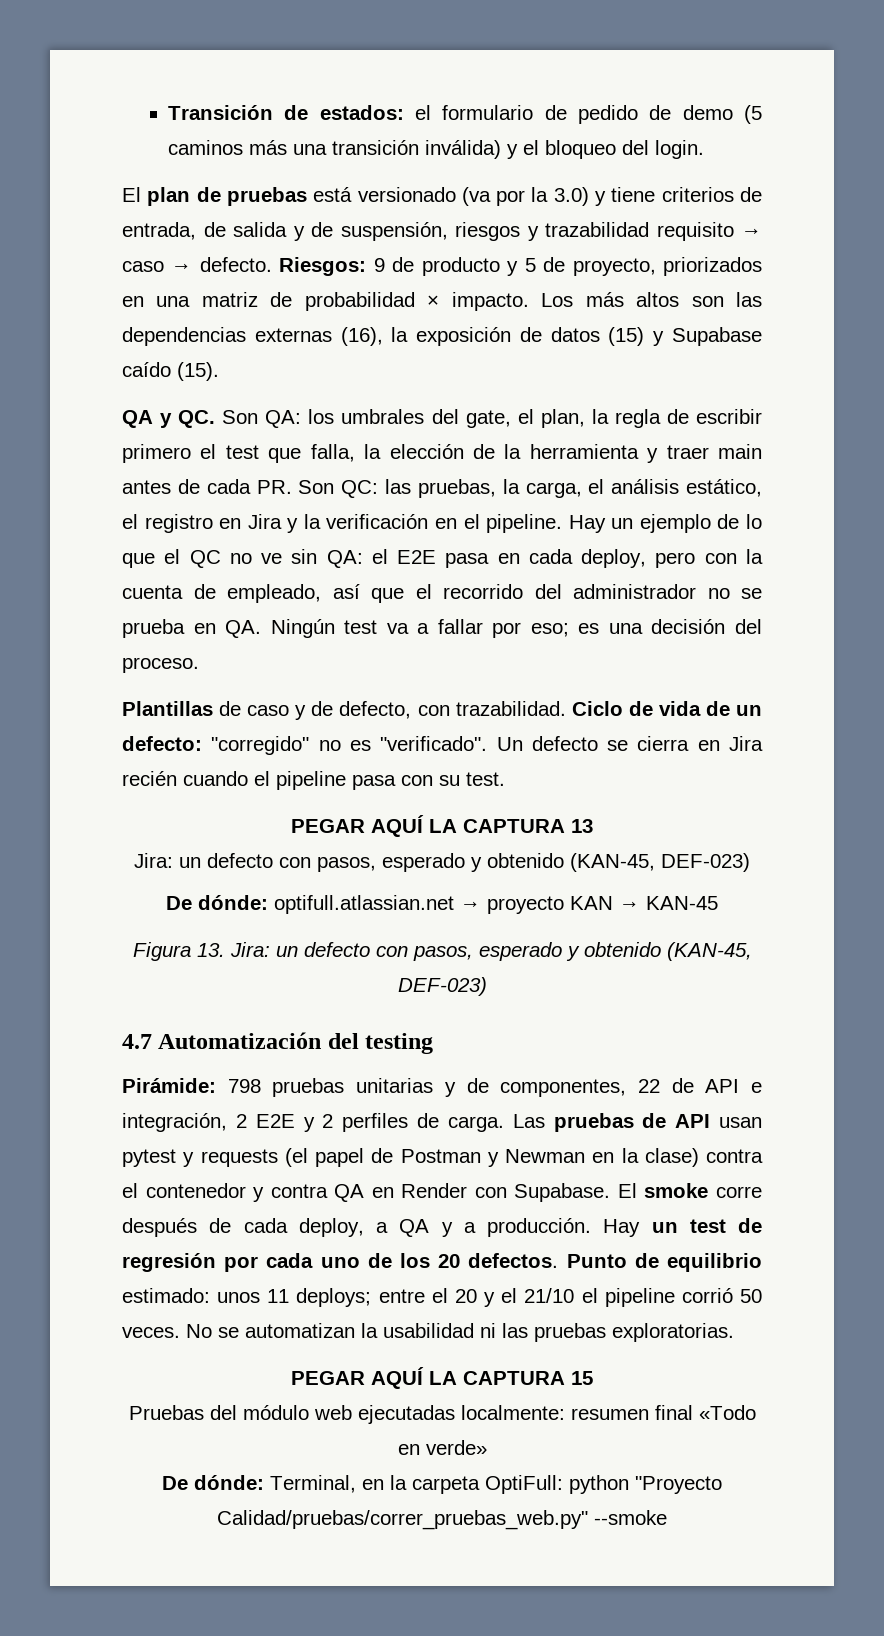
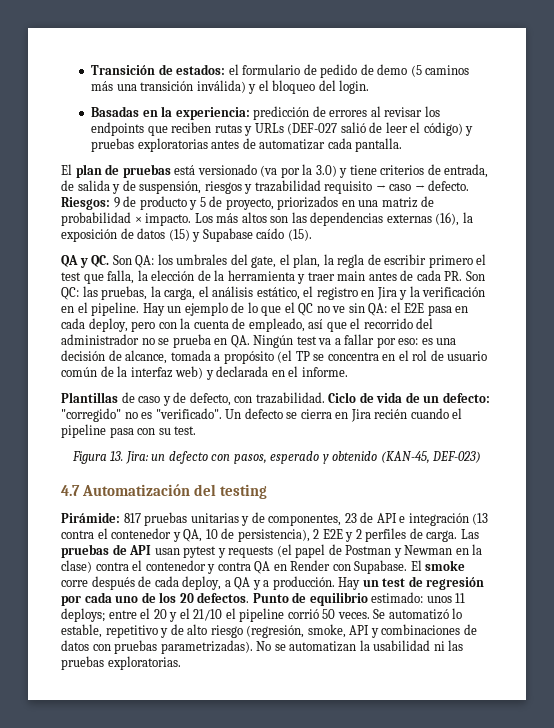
+ Basadas en la experiencia: predicción de errores al revisar los endpoints que reciben rutas y URLs (DEF-027 salió de leer el código) y pruebas exploratorias antes de automatizar cada pantalla.
- Hay un ejemplo de lo que el QC no ve sin QA: el E2E pasa en cada deploy, pero con la cuenta de empleado, así que el recorrido del administrador no se prueba en QA. Ningún test va a fallar por eso; es una decisión del proceso.
+ Hay un ejemplo de lo que el QC no ve sin QA: el E2E pasa en cada deploy, pero con la cuenta de empleado, así que el recorrido del administrador no se prueba en QA. Ningún test va a fallar por eso: es una decisión de alcance, tomada a propósito (el TP se concentra en el rol de usuario común de la interfaz web) y declarada en el informe.
- PEGAR AQUÍ LA CAPTURA 13
- Jira: un defecto con pasos, esperado y obtenido (KAN-45, DEF-023)
- De dónde: optifull.atlassian.net → proyecto KAN → KAN-45
- Pirámide: 798 pruebas unitarias y de componentes, 22 de API e integración, 2 E2E y 2 perfiles de carga.
+ Pirámide: 817 pruebas unitarias y de componentes, 23 de API e integración (13 contra el contenedor y QA, 10 de persistencia), 2 E2E y 2 perfiles de carga.
+ Se automatizó lo estable, repetitivo y de alto riesgo (regresión, smoke, API y combinaciones de datos con pruebas parametrizadas).
- PEGAR AQUÍ LA CAPTURA 15
- Pruebas del módulo web ejecutadas localmente: resumen final «Todo en verde»
- De dónde: Terminal, en la carpeta OptiFull: python "Proyecto Calidad/pruebas/correr_pruebas_web.py" --smoke

